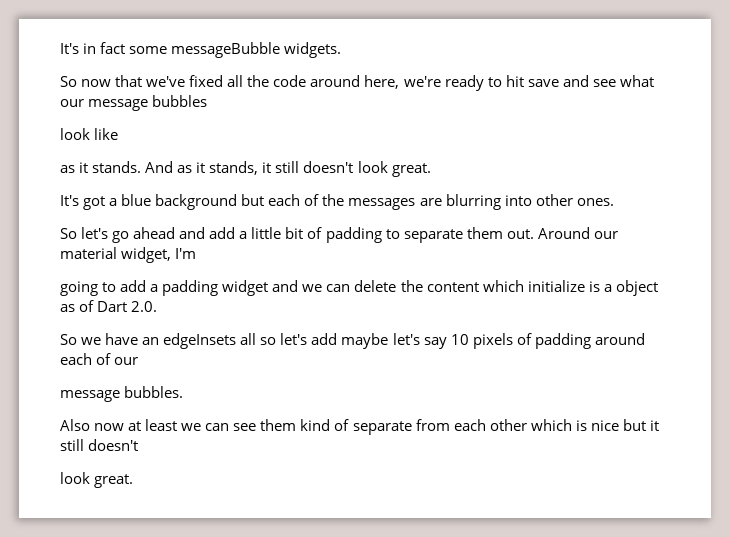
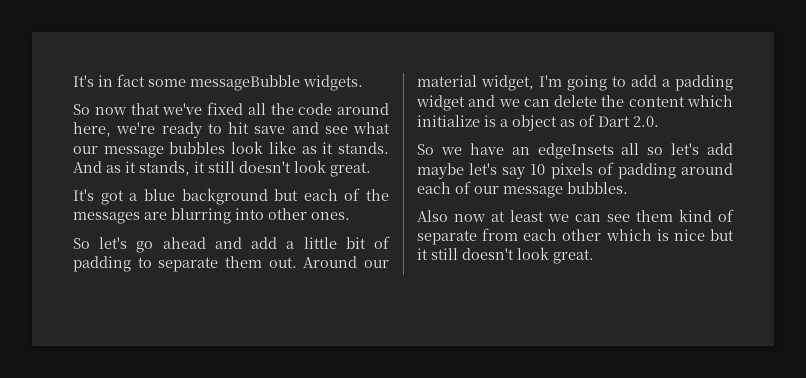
- So now that we've fixed all the code around here, we're ready to hit save and see what our message bubbles
- look like
- as it stands.
+ So now that we've fixed all the code around here, we're ready to hit save and see what our message bubbles look like as it stands.
- Around our material widget, I'm
- going to add a padding widget and we can delete the content which initialize is a object as of Dart 2.0.
+ Around our material widget, I'm going to add a padding widget and we can delete the content which initialize is a object as of Dart 2.0.
- So we have an edgeInsets all so let's add maybe let's say 10 pixels of padding around each of our
- message bubbles.
+ So we have an edgeInsets all so let's add maybe let's say 10 pixels of padding around each of our message bubbles.
- Also now at least we can see them kind of separate from each other which is nice but it still doesn't
- look great.
+ Also now at least we can see them kind of separate from each other which is nice but it still doesn't look great.

